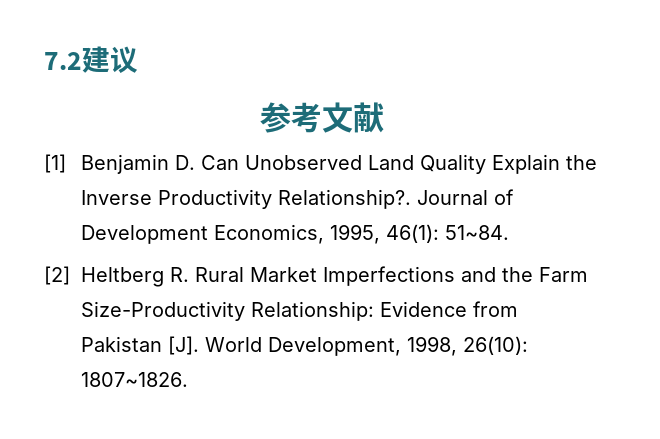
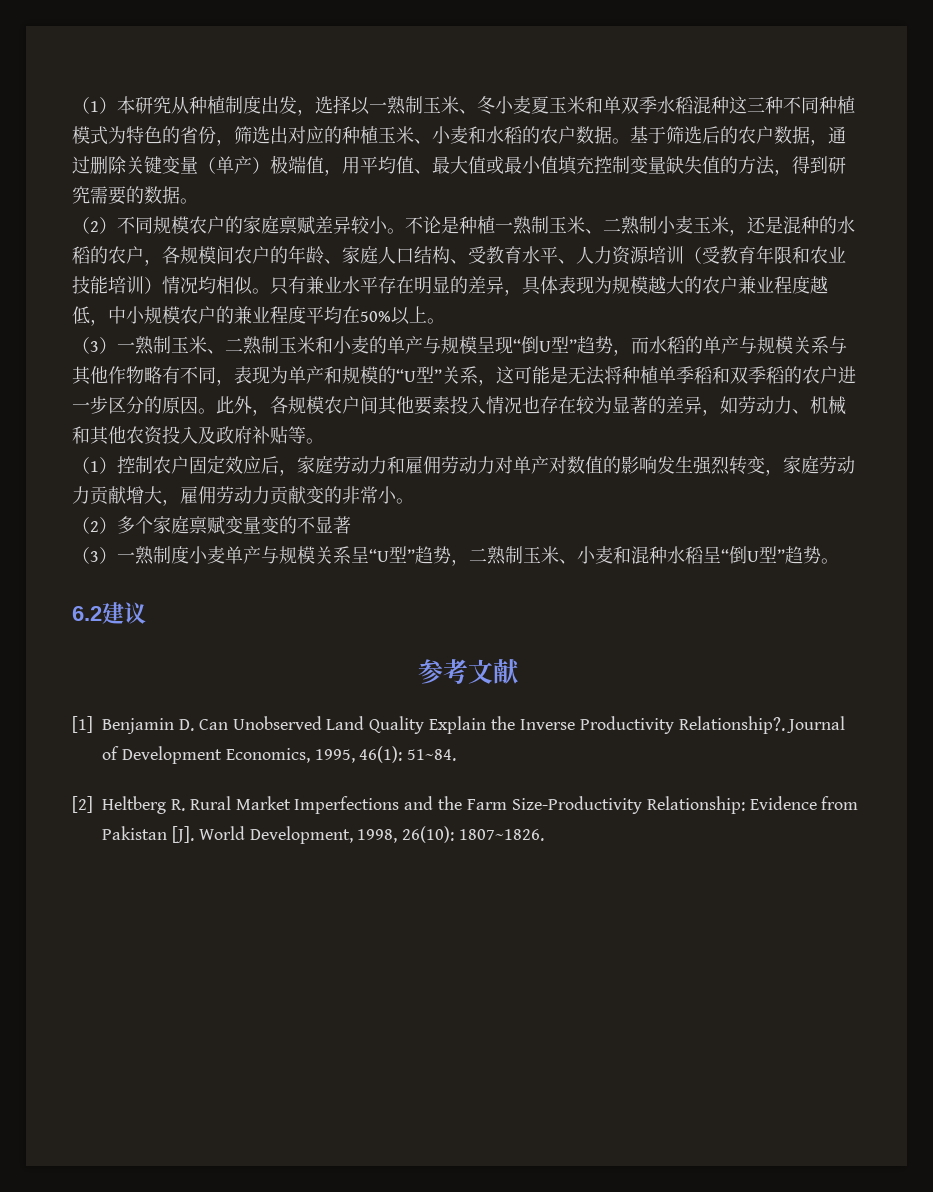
- 7.2建议
+ （1）本研究从种植制度出发，选择以一熟制玉米、冬小麦夏玉米和单双季水稻混种这三种不同种植模式为特色的省份，筛选出对应的种植玉米、小麦和水稻的农户数据。基于筛选后的农户数据，通过删除关键变量（单产）极端值，用平均值、最大值或最小值填充控制变量缺失值的方法，得到研究需要的数据。
+ （2）不同规模农户的家庭禀赋差异较小。不论是种植一熟制玉米、二熟制小麦玉米，还是混种的水稻的农户，各规模间农户的年龄、家庭人口结构、受教育水平、人力资源培训（受教育年限和农业技能培训）情况均相似。只有兼业水平存在明显的差异，具体表现为规模越大的农户兼业程度越低，中小规模农户的兼业程度平均在50%以上。
+ （3）一熟制玉米、二熟制玉米和小麦的单产与规模呈现“倒U型”趋势，而水稻的单产与规模关系与其他作物略有不同，表现为单产和规模的“U型”关系，这可能是无法将种植单季稻和双季稻的农户进一步区分的原因。此外，各规模农户间其他要素投入情况也存在较为显著的差异，如劳动力、机械和其他农资投入及政府补贴等。
+ （1）控制农户固定效应后，家庭劳动力和雇佣劳动力对单产对数值的影响发生强烈转变，家庭劳动力贡献增大，雇佣劳动力贡献变的非常小。
+ （2）多个家庭禀赋变量变的不显著
+ （3）一熟制度小麦单产与规模关系呈“U型”趋势，二熟制玉米、小麦和混种水稻呈“倒U型”趋势。
+ 6.2建议

